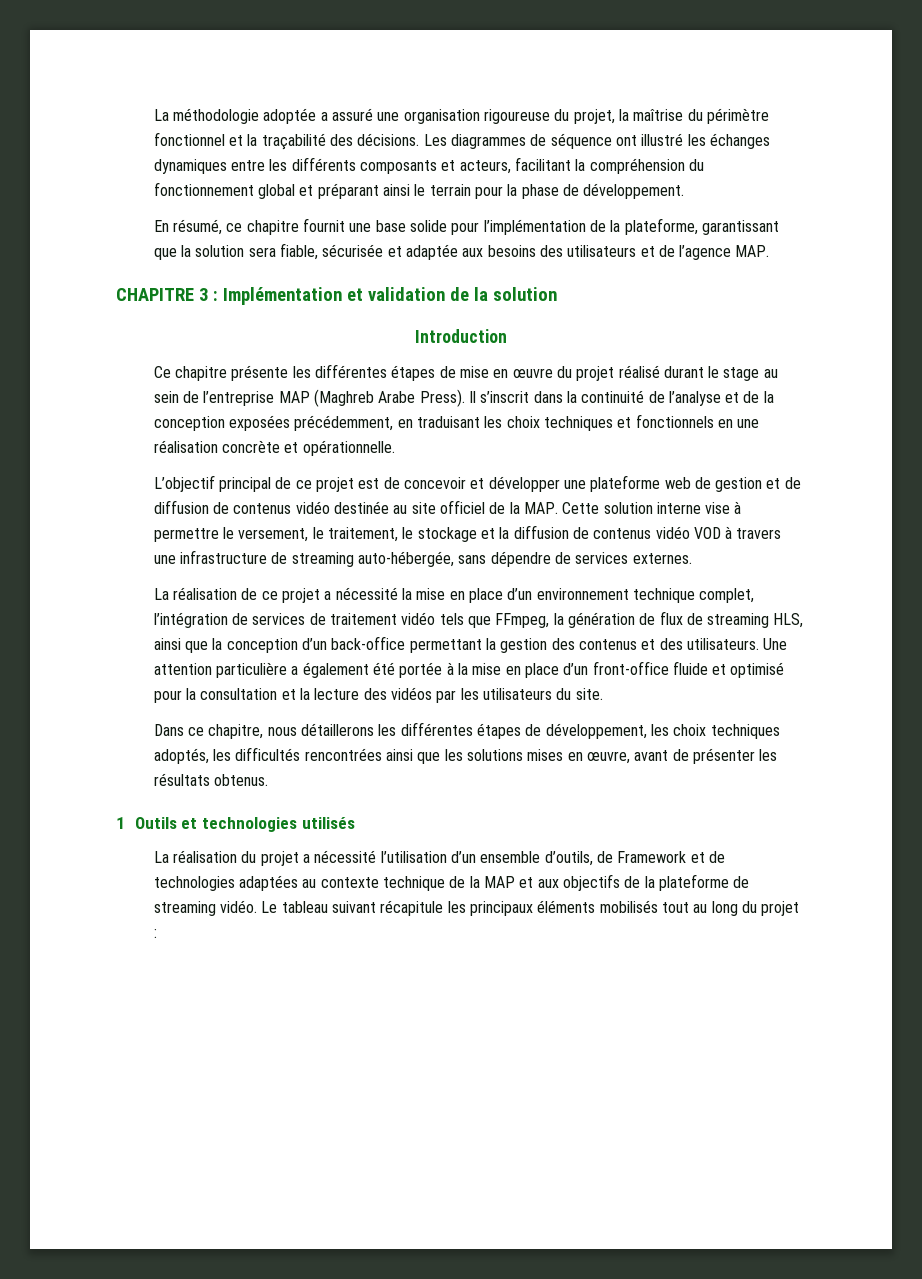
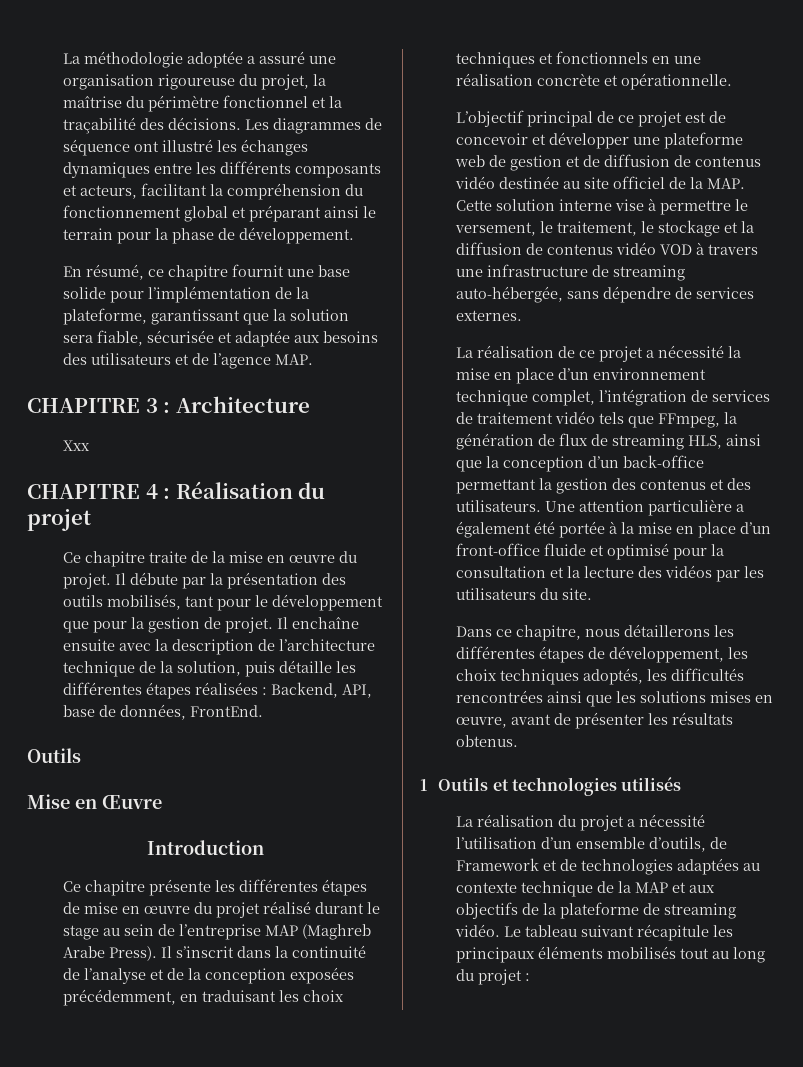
- CHAPITRE 3 : Implémentation et validation de la solution
+ CHAPITRE 3 : Architecture
+ Xxx
+ CHAPITRE 4 : Réalisation du projet
+ Ce chapitre traite de la mise en œuvre du projet. Il débute par la présentation des outils mobilisés, tant pour le développement que pour la gestion de projet. Il enchaîne ensuite avec la description de l’architecture technique de la solution, puis détaille les différentes étapes réalisées : Backend, API, base de données, FrontEnd.
+ Outils
+ Mise en Œuvre

